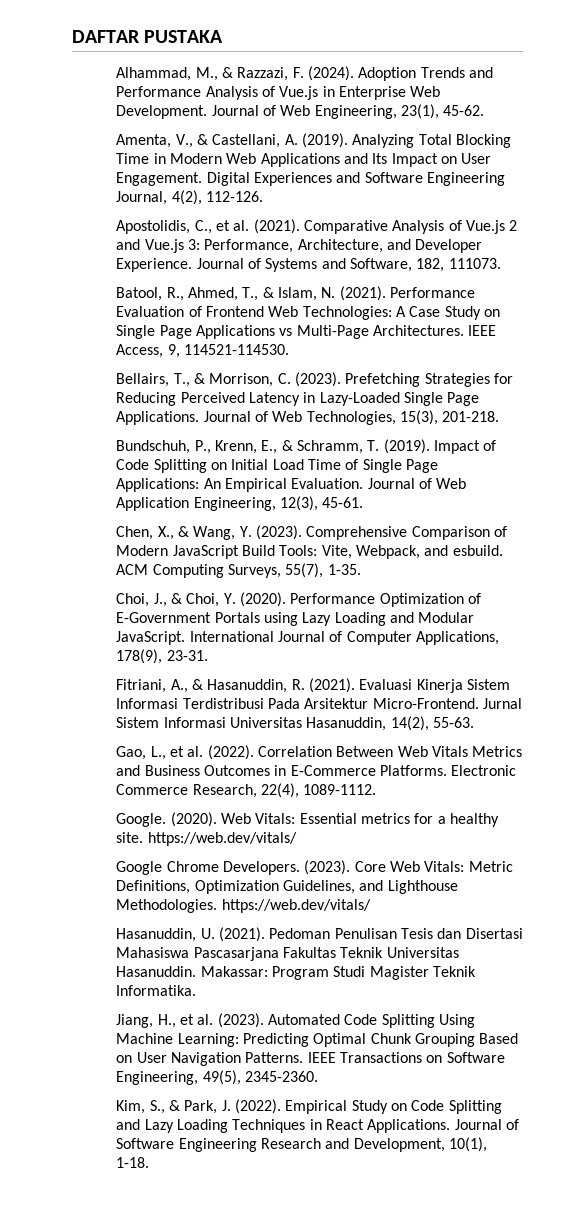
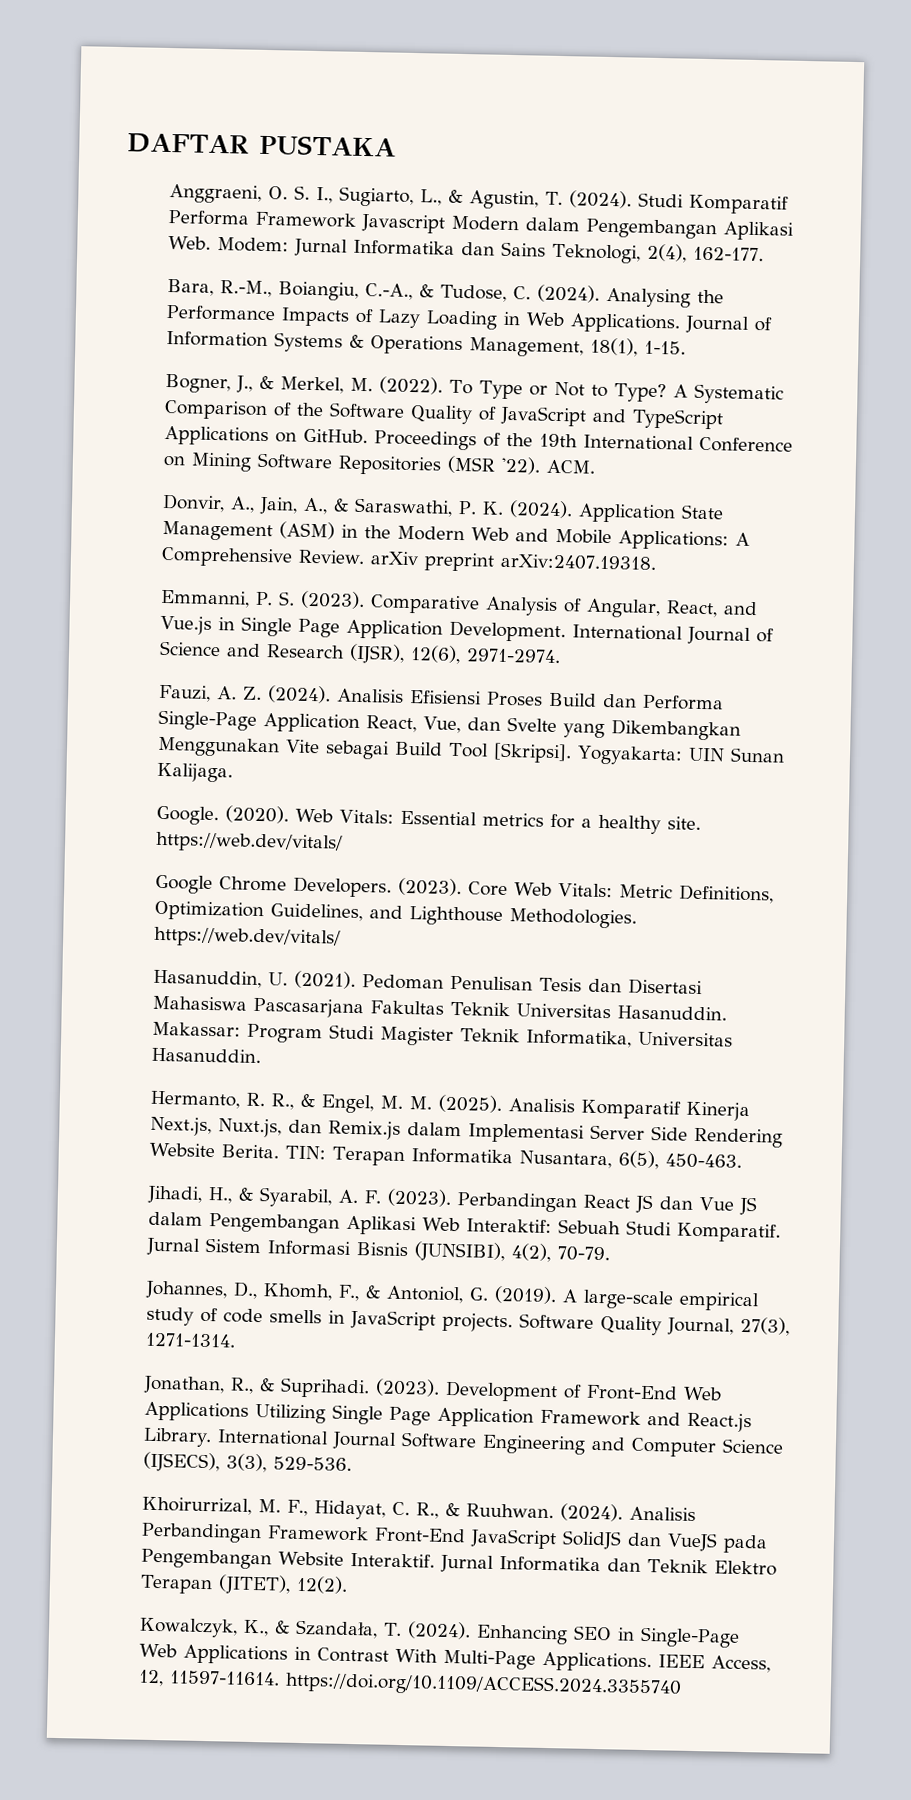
- Alhammad, M., & Razzazi, F. (2024). Adoption Trends and Performance Analysis of Vue.js in Enterprise Web Development. Journal of Web Engineering, 23(1), 45-62.
- Amenta, V., & Castellani, A. (2019). Analyzing Total Blocking Time in Modern Web Applications and Its Impact on User Engagement. Digital Experiences and Software Engineering Journal, 4(2), 112-126.
- Apostolidis, C., et al. (2021). Comparative Analysis of Vue.js 2 and Vue.js 3: Performance, Architecture, and Developer Experience. Journal of Systems and Software, 182, 111073.
- Batool, R., Ahmed, T., & Islam, N. (2021). Performance Evaluation of Frontend Web Technologies: A Case Study on Single Page Applications vs Multi-Page Architectures. IEEE Access, 9, 114521-114530.
- Bellairs, T., & Morrison, C. (2023). Prefetching Strategies for Reducing Perceived Latency in Lazy-Loaded Single Page Applications. Journal of Web Technologies, 15(3), 201-218.
- Bundschuh, P., Krenn, E., & Schramm, T. (2019). Impact of Code Splitting on Initial Load Time of Single Page Applications: An Empirical Evaluation. Journal of Web Application Engineering, 12(3), 45-61.
- Chen, X., & Wang, Y. (2023). Comprehensive Comparison of Modern JavaScript Build Tools: Vite, Webpack, and esbuild. ACM Computing Surveys, 55(7), 1-35.
- Choi, J., & Choi, Y. (2020). Performance Optimization of E-Government Portals using Lazy Loading and Modular JavaScript. International Journal of Computer Applications, 178(9), 23-31.
- Fitriani, A., & Hasanuddin, R. (2021). Evaluasi Kinerja Sistem Informasi Terdistribusi Pada Arsitektur Micro-Frontend. Jurnal Sistem Informasi Universitas Hasanuddin, 14(2), 55-63.
- Gao, L., et al. (2022). Correlation Between Web Vitals Metrics and Business Outcomes in E-Commerce Platforms. Electronic Commerce Research, 22(4), 1089-1112.
+ Anggraeni, O. S. I., Sugiarto, L., & Agustin, T. (2024). Studi Komparatif Performa Framework Javascript Modern dalam Pengembangan Aplikasi Web. Modem: Jurnal Informatika dan Sains Teknologi, 2(4), 162-177.
+ Bara, R.-M., Boiangiu, C.-A., & Tudose, C. (2024). Analysing the Performance Impacts of Lazy Loading in Web Applications. Journal of Information Systems & Operations Management, 18(1), 1-15.
+ Bogner, J., & Merkel, M. (2022). To Type or Not to Type? A Systematic Comparison of the Software Quality of JavaScript and TypeScript Applications on GitHub. Proceedings of the 19th International Conference on Mining Software Repositories (MSR '22). ACM.
+ Donvir, A., Jain, A., & Saraswathi, P. K. (2024). Application State Management (ASM) in the Modern Web and Mobile Applications: A Comprehensive Review. arXiv preprint arXiv:2407.19318.
+ Emmanni, P. S. (2023). Comparative Analysis of Angular, React, and Vue.js in Single Page Application Development. International Journal of Science and Research (IJSR), 12(6), 2971-2974.
+ Fauzi, A. Z. (2024). Analisis Efisiensi Proses Build dan Performa Single-Page Application React, Vue, dan Svelte yang Dikembangkan Menggunakan Vite sebagai Build Tool [Skripsi]. Yogyakarta: UIN Sunan Kalijaga.
- Makassar: Program Studi Magister Teknik Informatika.
- Jiang, H., et al. (2023). Automated Code Splitting Using Machine Learning: Predicting Optimal Chunk Grouping Based on User Navigation Patterns. IEEE Transactions on Software Engineering, 49(5), 2345-2360.
- Kim, S., & Park, J. (2022). Empirical Study on Code Splitting and Lazy Loading Techniques in React Applications. Journal of Software Engineering Research and Development, 10(1), 1-18.
+ Makassar: Program Studi Magister Teknik Informatika, Universitas Hasanuddin.
+ Hermanto, R. R., & Engel, M. M. (2025). Analisis Komparatif Kinerja Next.js, Nuxt.js, dan Remix.js dalam Implementasi Server Side Rendering Website Berita. TIN: Terapan Informatika Nusantara, 6(5), 450-463.
+ Jihadi, H., & Syarabil, A. F. (2023). Perbandingan React JS dan Vue JS dalam Pengembangan Aplikasi Web Interaktif: Sebuah Studi Komparatif. Jurnal Sistem Informasi Bisnis (JUNSIBI), 4(2), 70-79.
+ Johannes, D., Khomh, F., & Antoniol, G. (2019). A large-scale empirical study of code smells in JavaScript projects. Software Quality Journal, 27(3), 1271-1314.
+ Jonathan, R., & Suprihadi. (2023). Development of Front-End Web Applications Utilizing Single Page Application Framework and React.js Library. International Journal Software Engineering and Computer Science (IJSECS), 3(3), 529-536.
+ Khoirurrizal, M. F., Hidayat, C. R., & Ruuhwan. (2024). Analisis Perbandingan Framework Front-End JavaScript SolidJS dan VueJS pada Pengembangan Website Interaktif. Jurnal Informatika dan Teknik Elektro Terapan (JITET), 12(2).
+ Kowalczyk, K., & Szandała, T. (2024). Enhancing SEO in Single-Page Web Applications in Contrast With Multi-Page Applications. IEEE Access, 12, 11597-11614. https://doi.org/10.1109/ACCESS.2024.3355740

